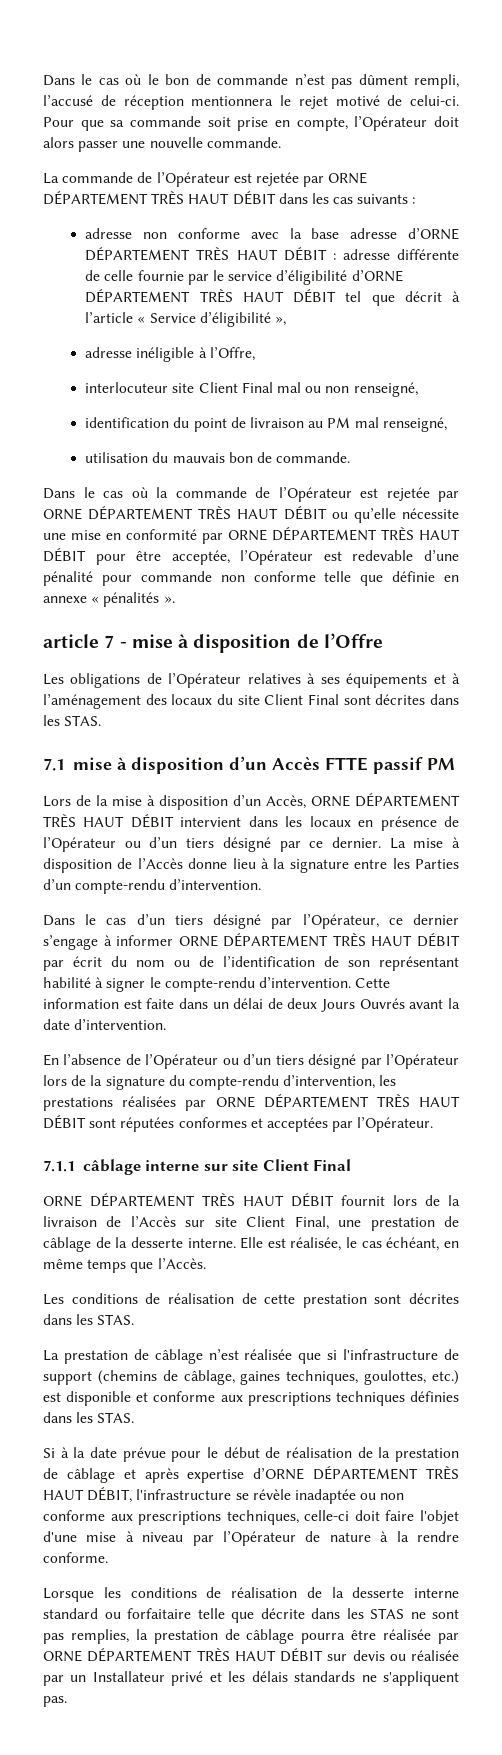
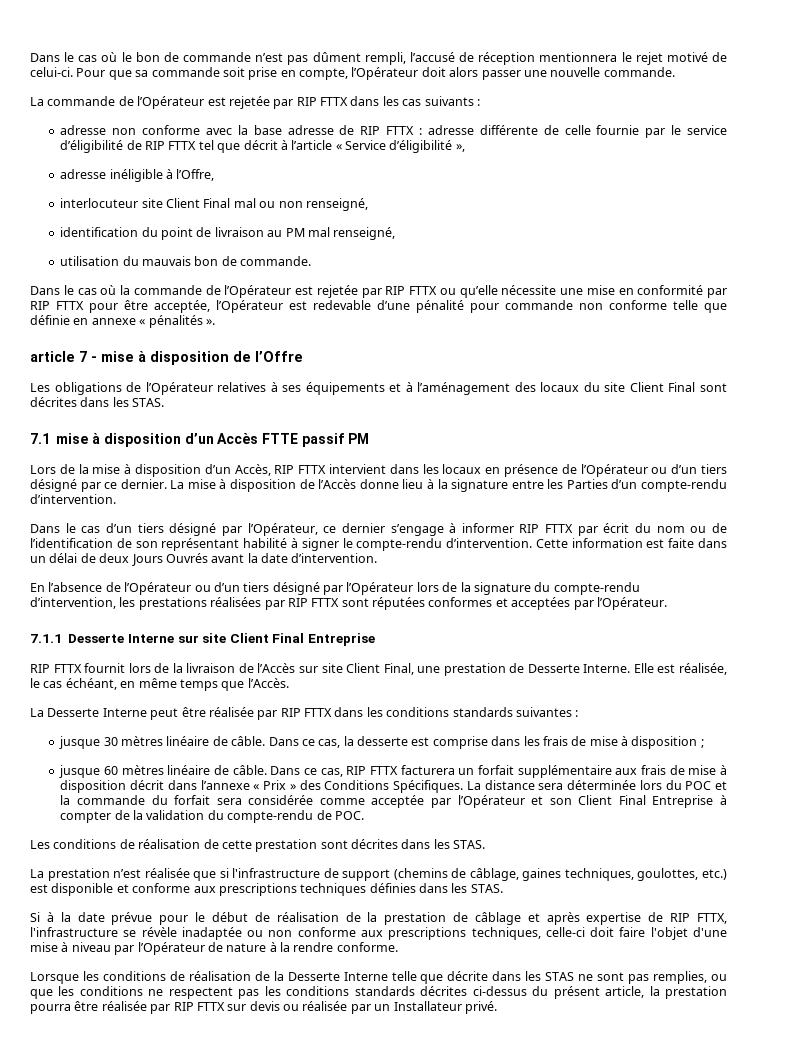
- La commande de l’Opérateur est rejetée par ORNE DÉPARTEMENT TRÈS HAUT DÉBIT dans les cas suivants :
+ La commande de l’Opérateur est rejetée par RIP FTTX dans les cas suivants :
- adresse non conforme avec la base adresse d’ORNE DÉPARTEMENT TRÈS HAUT DÉBIT : adresse différente de celle fournie par le service d’éligibilité d’ORNE DÉPARTEMENT TRÈS HAUT DÉBIT tel que décrit à l’article « Service d’éligibilité »,
+ adresse non conforme avec la base adresse de RIP FTTX : adresse différente de celle fournie par le service d’éligibilité de RIP FTTX tel que décrit à l’article « Service d’éligibilité »,
- Dans le cas où la commande de l’Opérateur est rejetée par ORNE DÉPARTEMENT TRÈS HAUT DÉBIT ou qu’elle nécessite une mise en conformité par ORNE DÉPARTEMENT TRÈS HAUT DÉBIT pour être acceptée, l’Opérateur est redevable d’une pénalité pour commande non conforme telle que définie en annexe « pénalités ».
+ Dans le cas où la commande de l’Opérateur est rejetée par RIP FTTX ou qu’elle nécessite une mise en conformité par RIP FTTX pour être acceptée, l’Opérateur est redevable d’une pénalité pour commande non conforme telle que définie en annexe « pénalités ».
- Lors de la mise à disposition d’un Accès, ORNE DÉPARTEMENT TRÈS HAUT DÉBIT intervient dans les locaux en présence de l’Opérateur ou d’un tiers désigné par ce dernier.
+ Lors de la mise à disposition d’un Accès, RIP FTTX intervient dans les locaux en présence de l’Opérateur ou d’un tiers désigné par ce dernier.
- Dans le cas d’un tiers désigné par l’Opérateur, ce dernier s’engage à informer ORNE DÉPARTEMENT TRÈS HAUT DÉBIT par écrit du nom ou de l’identification de son représentant habilité à signer le compte-rendu d’intervention.
+ Dans le cas d’un tiers désigné par l’Opérateur, ce dernier s’engage à informer RIP FTTX par écrit du nom ou de l’identification de son représentant habilité à signer le compte-rendu d’intervention.
- En l’absence de l’Opérateur ou d’un tiers désigné par l’Opérateur lors de la signature du compte-rendu d’intervention, les prestations réalisées par ORNE DÉPARTEMENT TRÈS HAUT DÉBIT sont réputées conformes et acceptées par l’Opérateur.
+ En l’absence de l’Opérateur ou d’un tiers désigné par l’Opérateur lors de la signature du compte-rendu d’intervention, les prestations réalisées par RIP FTTX sont réputées conformes et acceptées par l’Opérateur.
- 7.1.1 câblage interne sur site Client Final
- ORNE DÉPARTEMENT TRÈS HAUT DÉBIT fournit lors de la livraison de l’Accès sur site Client Final, une prestation de câblage de la desserte interne.
+ 7.1.1 Desserte Interne sur site Client Final Entreprise
+ RIP FTTX fournit lors de la livraison de l’Accès sur site Client Final, une prestation de Desserte Interne.
+ La Desserte Interne peut être réalisée par RIP FTTX dans les conditions standards suivantes :
+ jusque 30 mètres linéaire de câble. Dans ce cas, la desserte est comprise dans les frais de mise à disposition ;
+ jusque 60 mètres linéaire de câble. Dans ce cas, RIP FTTX facturera un forfait supplémentaire aux frais de mise à disposition décrit dans l’annexe « Prix » des Conditions Spécifiques. La distance sera déterminée lors du POC et la commande du forfait sera considérée comme acceptée par l’Opérateur et son Client Final Entreprise à compter de la validation du compte-rendu de POC.
- La prestation de câblage n’est réalisée que si l'infrastructure de support (chemins de câblage, gaines techniques, goulottes, etc.) est disponible et conforme aux prescriptions techniques définies dans les STAS.
+ La prestation n’est réalisée que si l'infrastructure de support (chemins de câblage, gaines techniques, goulottes, etc.) est disponible et conforme aux prescriptions techniques définies dans les STAS.
- Si à la date prévue pour le début de réalisation de la prestation de câblage et après expertise d’ORNE DÉPARTEMENT TRÈS HAUT DÉBIT, l'infrastructure se révèle inadaptée ou non conforme aux prescriptions techniques, celle-ci doit faire l'objet d'une mise à niveau par l’Opérateur de nature à la rendre conforme.
+ Si à la date prévue pour le début de réalisation de la prestation de câblage et après expertise de RIP FTTX, l'infrastructure se révèle inadaptée ou non conforme aux prescriptions techniques, celle-ci doit faire l'objet d'une mise à niveau par l’Opérateur de nature à la rendre conforme.
- Lorsque les conditions de réalisation de la desserte interne standard ou forfaitaire telle que décrite dans les STAS ne sont pas remplies, la prestation de câblage pourra être réalisée par ORNE DÉPARTEMENT TRÈS HAUT DÉBIT sur devis ou réalisée par un Installateur privé et les délais standards ne s'appliquent pas.
+ Lorsque les conditions de réalisation de la Desserte Interne telle que décrite dans les STAS ne sont pas remplies, ou que les conditions ne respectent pas les conditions standards décrites ci-dessus du présent article, la prestation pourra être réalisée par RIP FTTX sur devis ou réalisée par un Installateur privé.

